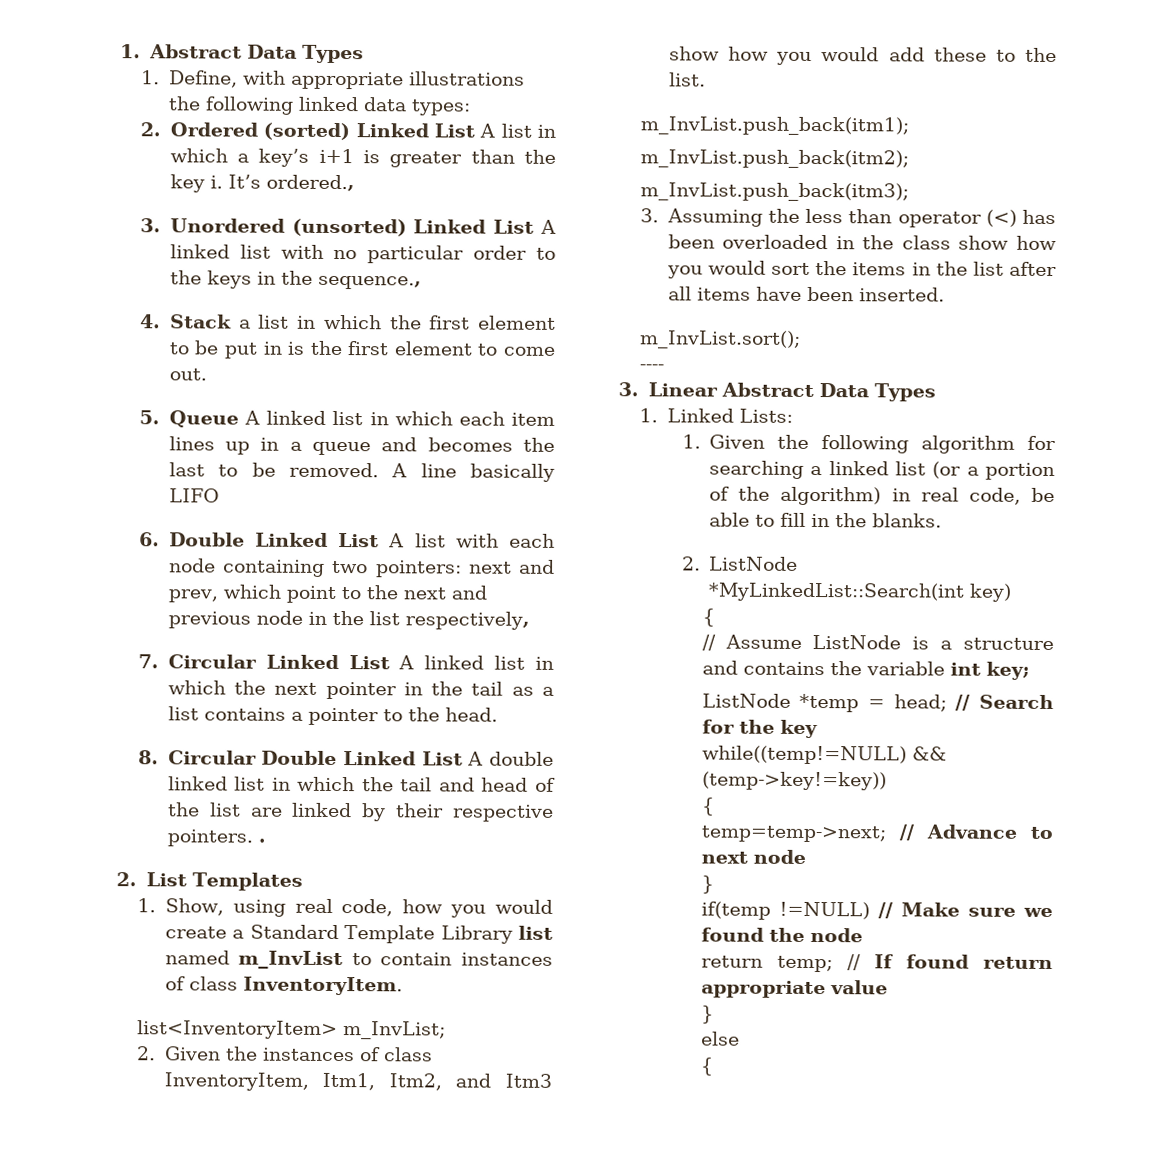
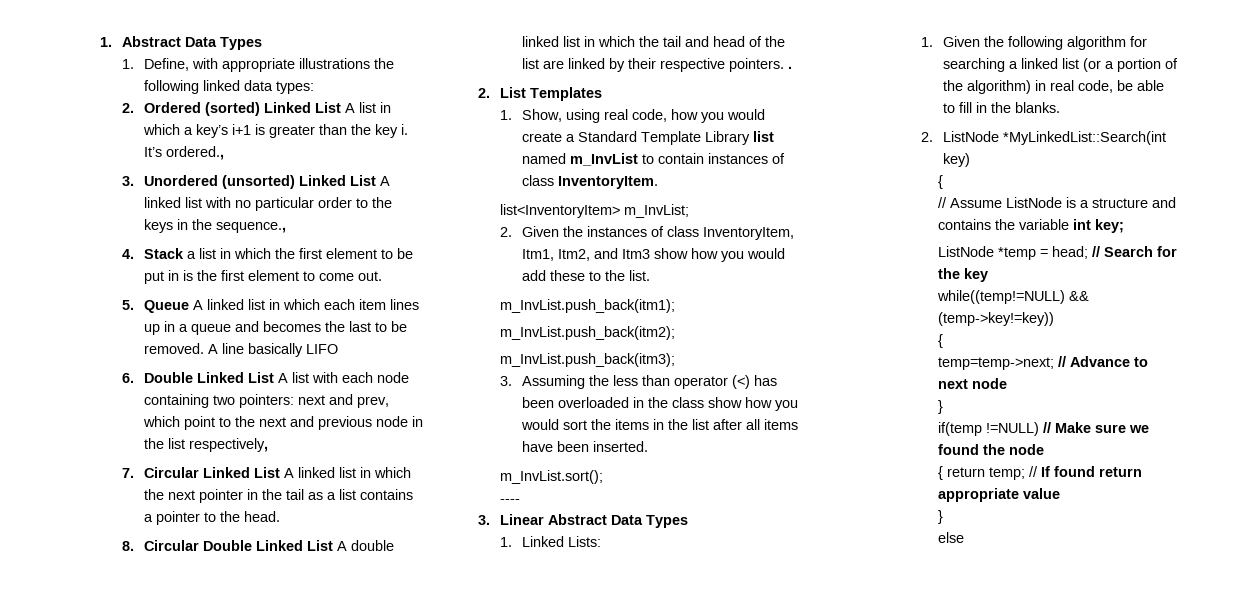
- return temp; // If found return appropriate value
+ { return temp; // If found return appropriate value
  else
- {

